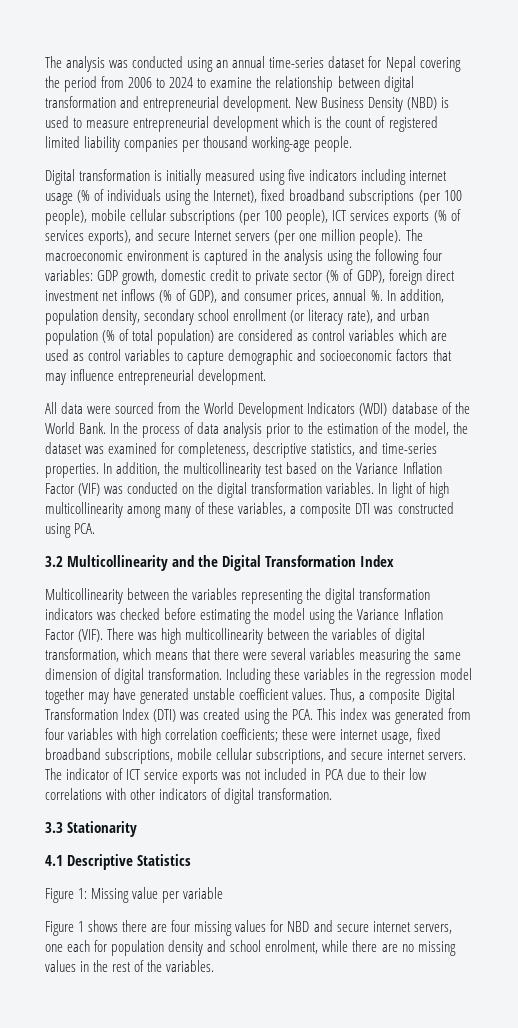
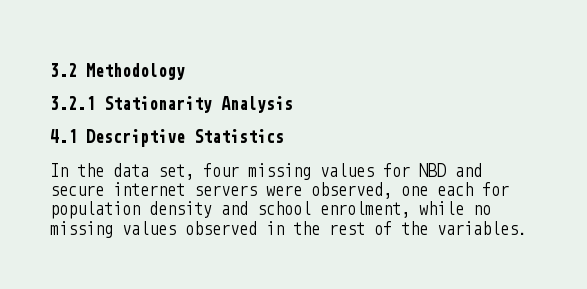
- The analysis was conducted using an annual time-series dataset for Nepal covering the period from 2006 to 2024 to examine the relationship between digital transformation and entrepreneurial development. New Business Density (NBD) is used to measure entrepreneurial development which is the count of registered limited liability companies per thousand working-age people.
- Digital transformation is initially measured using five indicators including internet usage (% of individuals using the Internet), fixed broadband subscriptions (per 100 people), mobile cellular subscriptions (per 100 people), ICT services exports (% of services exports), and secure Internet servers (per one million people). The macroeconomic environment is captured in the analysis using the following four variables: GDP growth, domestic credit to private sector (% of GDP), foreign direct investment net inflows (% of GDP), and consumer prices, annual %. In addition, population density, secondary school enrollment (or literacy rate), and urban population (% of total population) are considered as control variables which are used as control variables to capture demographic and socioeconomic factors that may influence entrepreneurial development.
- All data were sourced from the World Development Indicators (WDI) database of the World Bank. In the process of data analysis prior to the estimation of the model, the dataset was examined for completeness, descriptive statistics, and time-series properties. In addition, the multicollinearity test based on the Variance Inflation Factor (VIF) was conducted on the digital transformation variables. In light of high multicollinearity among many of these variables, a composite DTI was constructed using PCA.
- 3.2 Multicollinearity and the Digital Transformation Index
- Multicollinearity between the variables representing the digital transformation indicators was checked before estimating the model using the Variance Inflation Factor (VIF). There was high multicollinearity between the variables of digital transformation, which means that there were several variables measuring the same dimension of digital transformation. Including these variables in the regression model together may have generated unstable coefficient values. Thus, a composite Digital Transformation Index (DTI) was created using the PCA. This index was generated from four variables with high correlation coefficients; these were internet usage, fixed broadband subscriptions, mobile cellular subscriptions, and secure internet servers. The indicator of ICT service exports was not included in PCA due to their low correlations with other indicators of digital transformation.
- 3.3 Stationarity
+ 3.2 Methodology
+ 3.2.1 Stationarity Analysis
- Figure 1: Missing value per variable
- Figure 1 shows there are four missing values for NBD and secure internet servers, one each for population density and school enrolment, while there are no missing values in the rest of the variables.
+ In the data set, four missing values for NBD and secure internet servers were observed, one each for population density and school enrolment, while no missing values observed in the rest of the variables.

